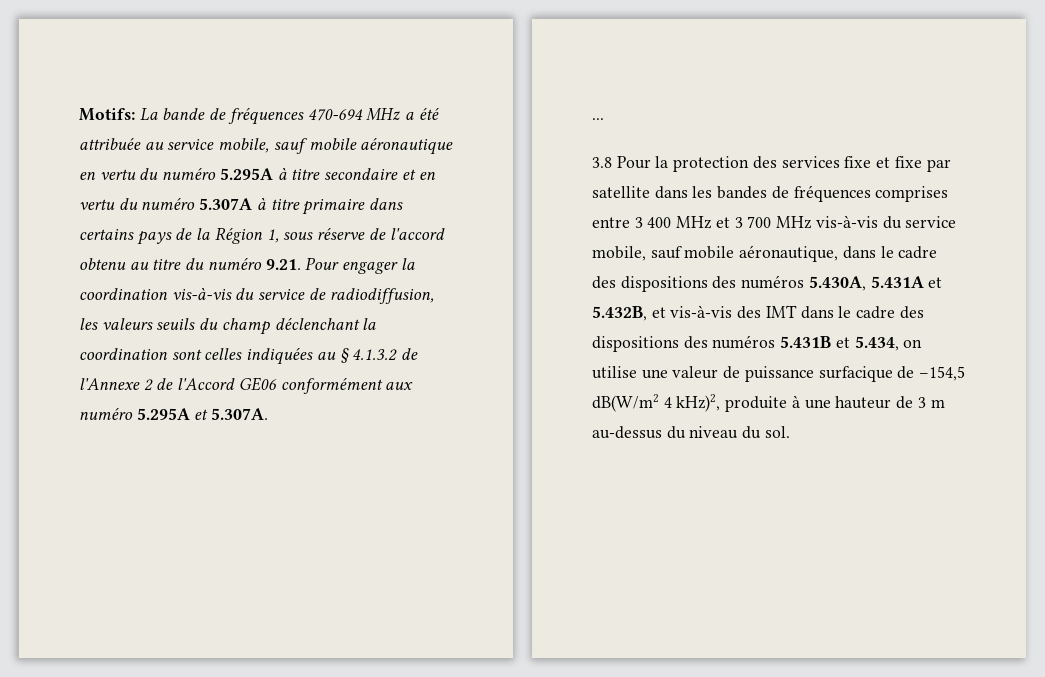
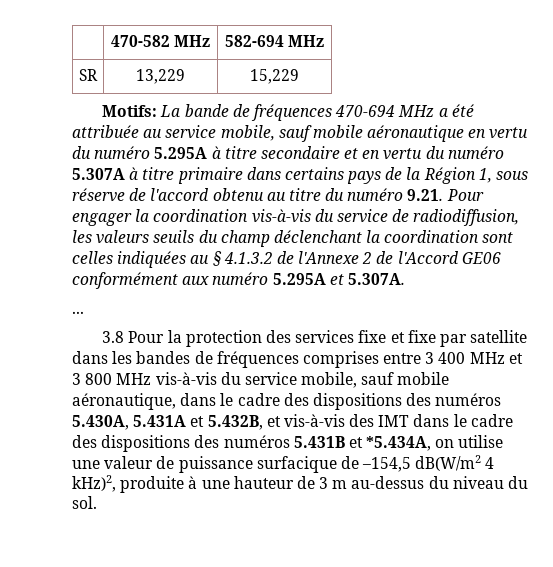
+ | 470-582 MHz | 582-694 MHz
+ SR | 13,229 | 15,229
- 3.8 Pour la protection des services fixe et fixe par satellite dans les bandes de fréquences comprises entre 3 400 MHz et 3 700 MHz vis-à-vis du service mobile, sauf mobile aéronautique, dans le cadre des dispositions des numéros 5.430A, 5.431A et 5.432B, et vis-à-vis des IMT dans le cadre des dispositions des numéros 5.431B et 5.434, on utilise une valeur de puissance surfacique de –154,5 dB(W/m2 4 kHz)2, produite à une hauteur de 3 m au-dessus du niveau du sol.
+ 3.8 Pour la protection des services fixe et fixe par satellite dans les bandes de fréquences comprises entre 3 400 MHz et 3 800 MHz vis-à-vis du service mobile, sauf mobile aéronautique, dans le cadre des dispositions des numéros 5.430A, 5.431A et 5.432B, et vis-à-vis des IMT dans le cadre des dispositions des numéros 5.431B et *5.434A, on utilise une valeur de puissance surfacique de –154,5 dB(W/m2 4 kHz)2, produite à une hauteur de 3 m au-dessus du niveau du sol.

